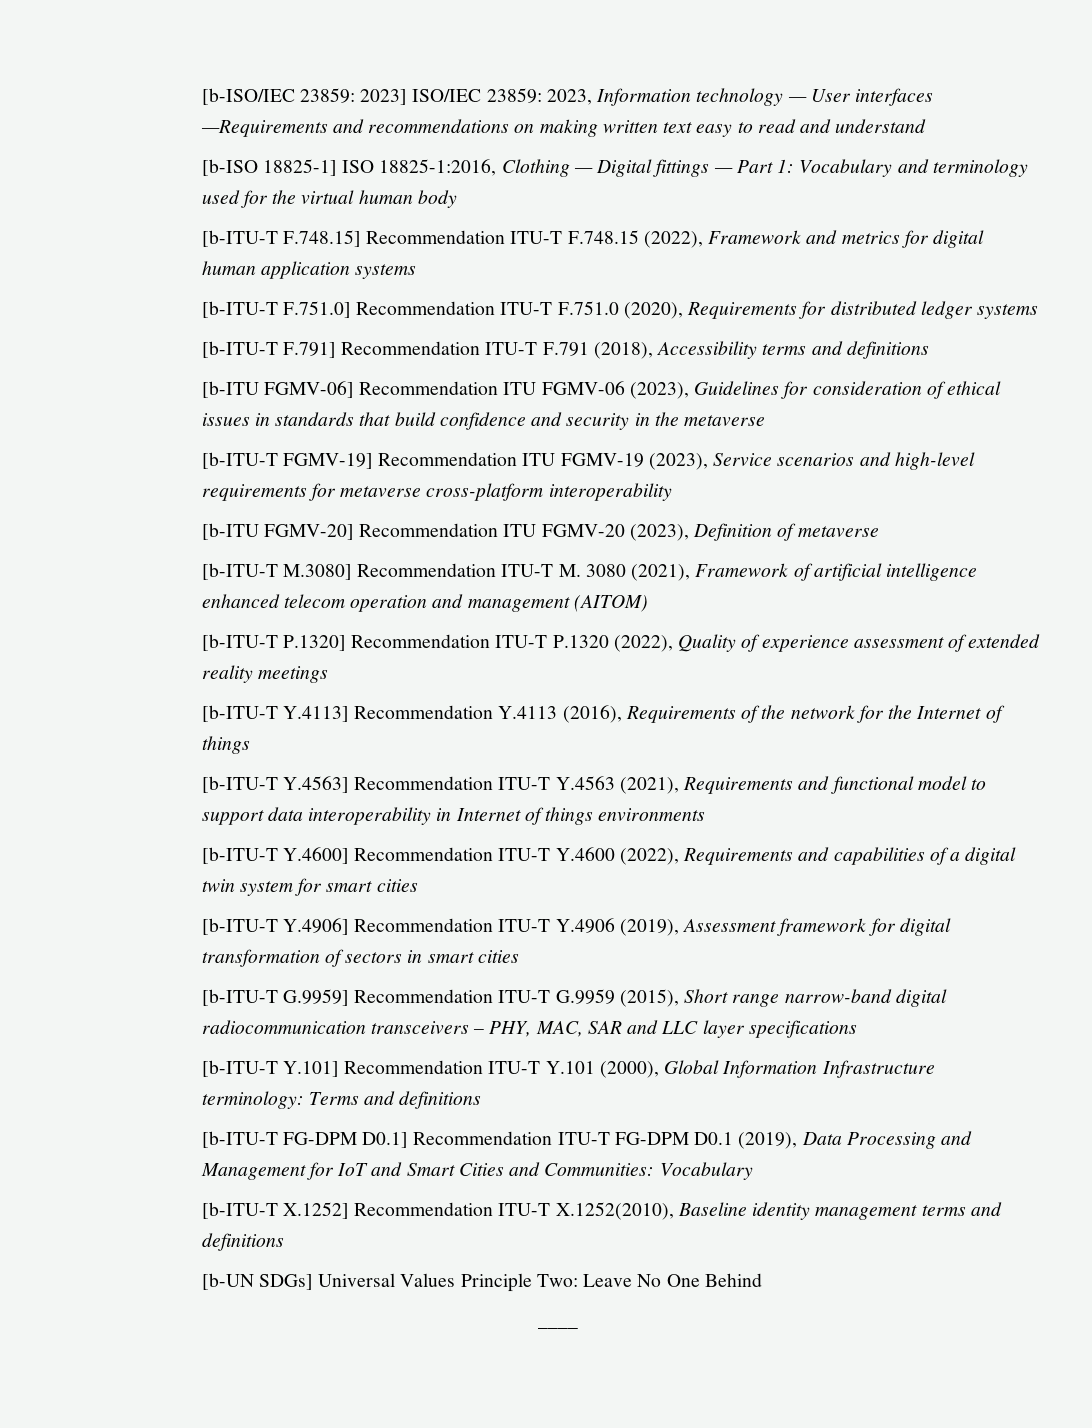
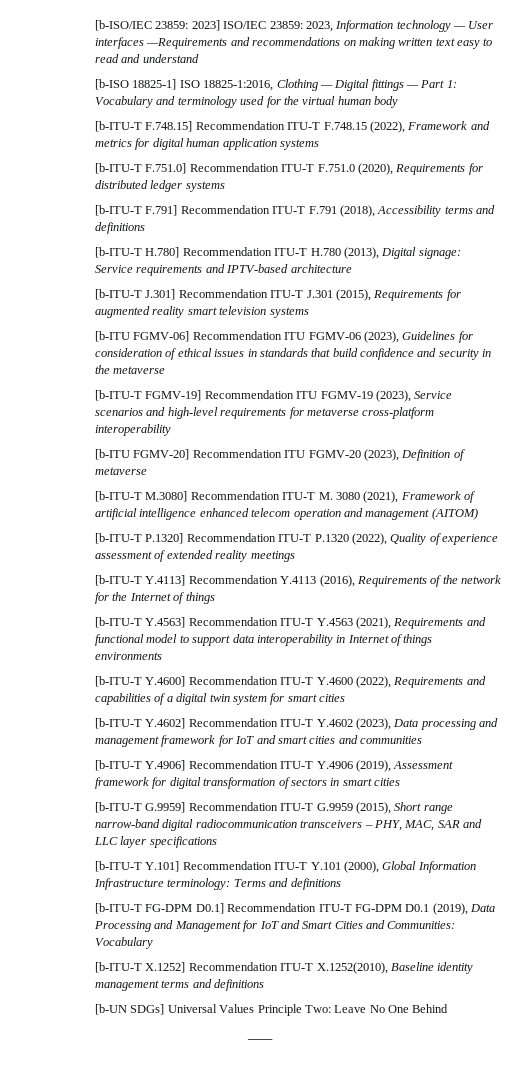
+ [b-ITU-T H.780] Recommendation ITU-T H.780 (2013), Digital signage: Service requirements and IPTV-based architecture
+ [b-ITU-T J.301] Recommendation ITU-T J.301 (2015), Requirements for augmented reality smart television systems
+ [b-ITU-T Y.4602] Recommendation ITU-T Y.4602 (2023), Data processing and management framework for IoT and smart cities and communities

